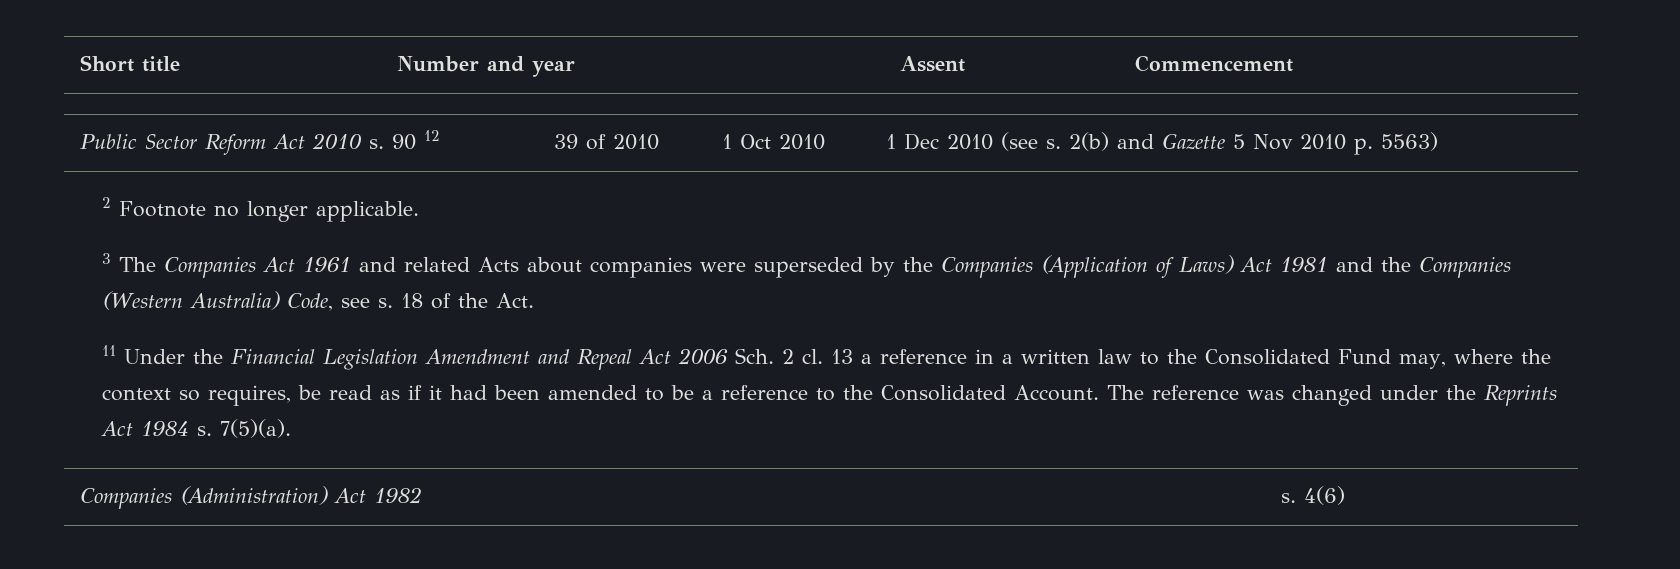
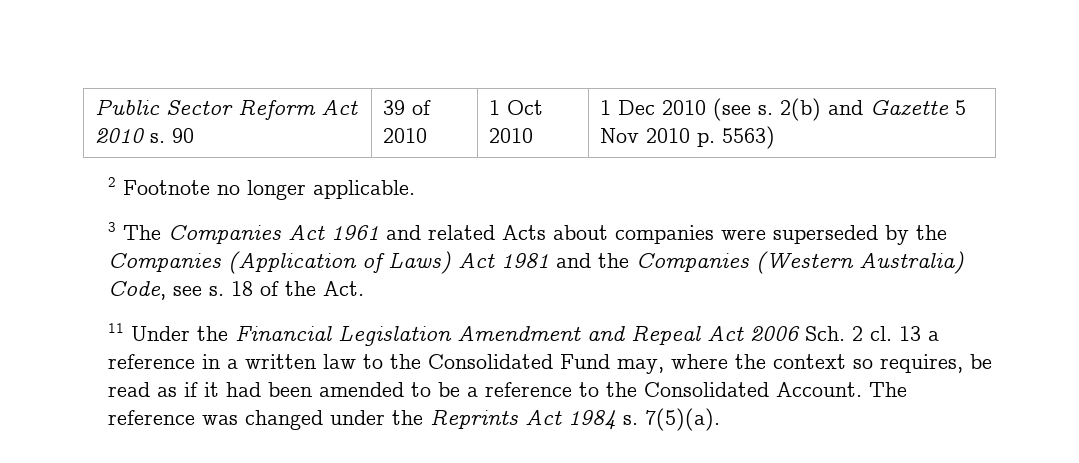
- Short title | Number and year | Assent | Commencement
- Public Sector Reform Act 2010 s. 90 12 | 39 of 2010 | 1 Oct 2010 | 1 Dec 2010 (see s. 2(b) and Gazette 5 Nov 2010 p. 5563)
+ Public Sector Reform Act 2010 s. 90 | 39 of 2010 | 1 Oct 2010 | 1 Dec 2010 (see s. 2(b) and Gazette 5 Nov 2010 p. 5563)
- Companies (Administration) Act 1982 | s. 4(6)

